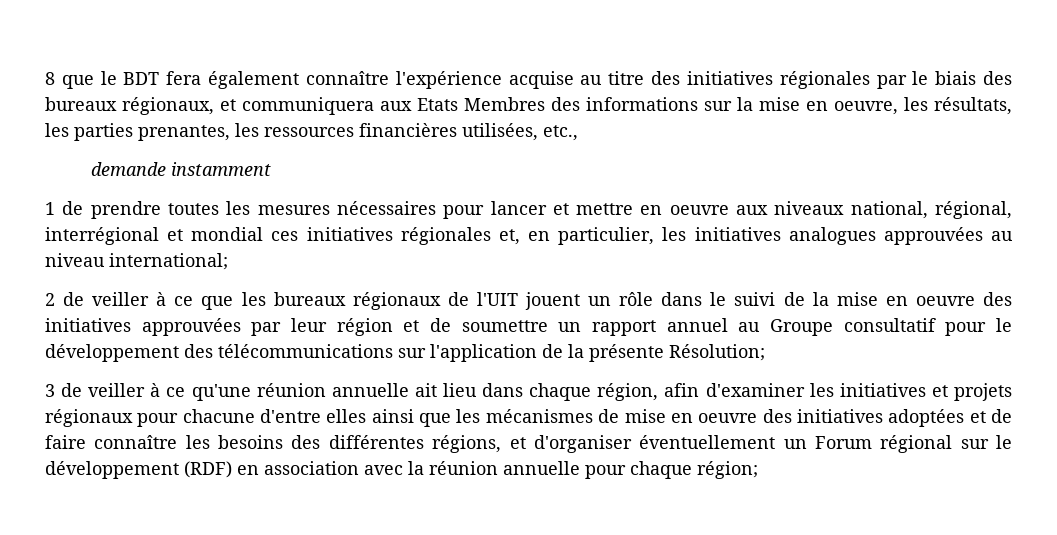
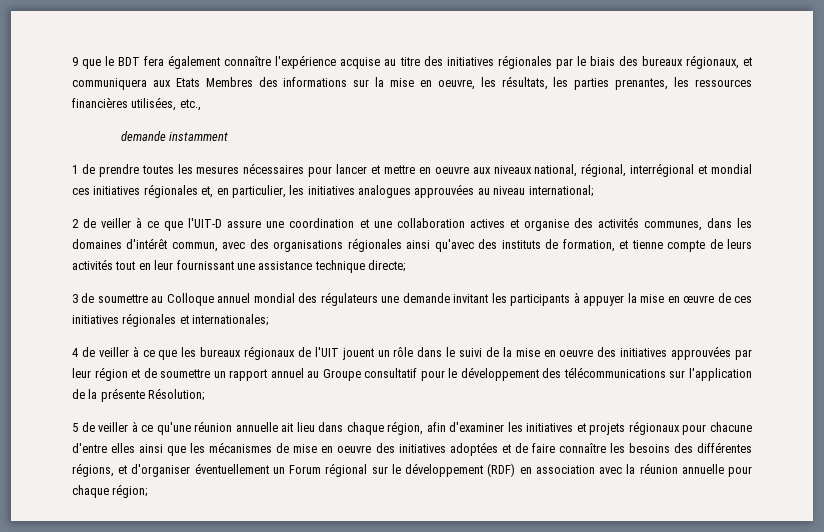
- 8 que le BDT fera également connaître l'expérience acquise au titre des initiatives régionales par le biais des bureaux régionaux, et communiquera aux Etats Membres des informations sur la mise en oeuvre, les résultats, les parties prenantes, les ressources financières utilisées, etc.,
+ 9 que le BDT fera également connaître l'expérience acquise au titre des initiatives régionales par le biais des bureaux régionaux, et communiquera aux Etats Membres des informations sur la mise en oeuvre, les résultats, les parties prenantes, les ressources financières utilisées, etc.,
- 2 de veiller à ce que les bureaux régionaux de l'UIT jouent un rôle dans le suivi de la mise en oeuvre des initiatives approuvées par leur région et de soumettre un rapport annuel au Groupe consultatif pour le développement des télécommunications sur l'application de la présente Résolution;
+ 2 de veiller à ce que l'UIT-D assure une coordination et une collaboration actives et organise des activités communes, dans les domaines d'intérêt commun, avec des organisations régionales ainsi qu'avec des instituts de formation, et tienne compte de leurs activités tout en leur fournissant une assistance technique directe;
+ 3 de soumettre au Colloque annuel mondial des régulateurs une demande invitant les participants à appuyer la mise en œuvre de ces initiatives régionales et internationales;
+ 4 de veiller à ce que les bureaux régionaux de l'UIT jouent un rôle dans le suivi de la mise en oeuvre des initiatives approuvées par leur région et de soumettre un rapport annuel au Groupe consultatif pour le développement des télécommunications sur l'application de la présente Résolution;
- 3 de veiller à ce qu'une réunion annuelle ait lieu dans chaque région, afin d'examiner les initiatives et projets régionaux pour chacune d'entre elles ainsi que les mécanismes de mise en oeuvre des initiatives adoptées et de faire connaître les besoins des différentes régions, et d'organiser éventuellement un Forum régional sur le développement (RDF) en association avec la réunion annuelle pour chaque région;
+ 5 de veiller à ce qu'une réunion annuelle ait lieu dans chaque région, afin d'examiner les initiatives et projets régionaux pour chacune d'entre elles ainsi que les mécanismes de mise en oeuvre des initiatives adoptées et de faire connaître les besoins des différentes régions, et d'organiser éventuellement un Forum régional sur le développement (RDF) en association avec la réunion annuelle pour chaque région;

